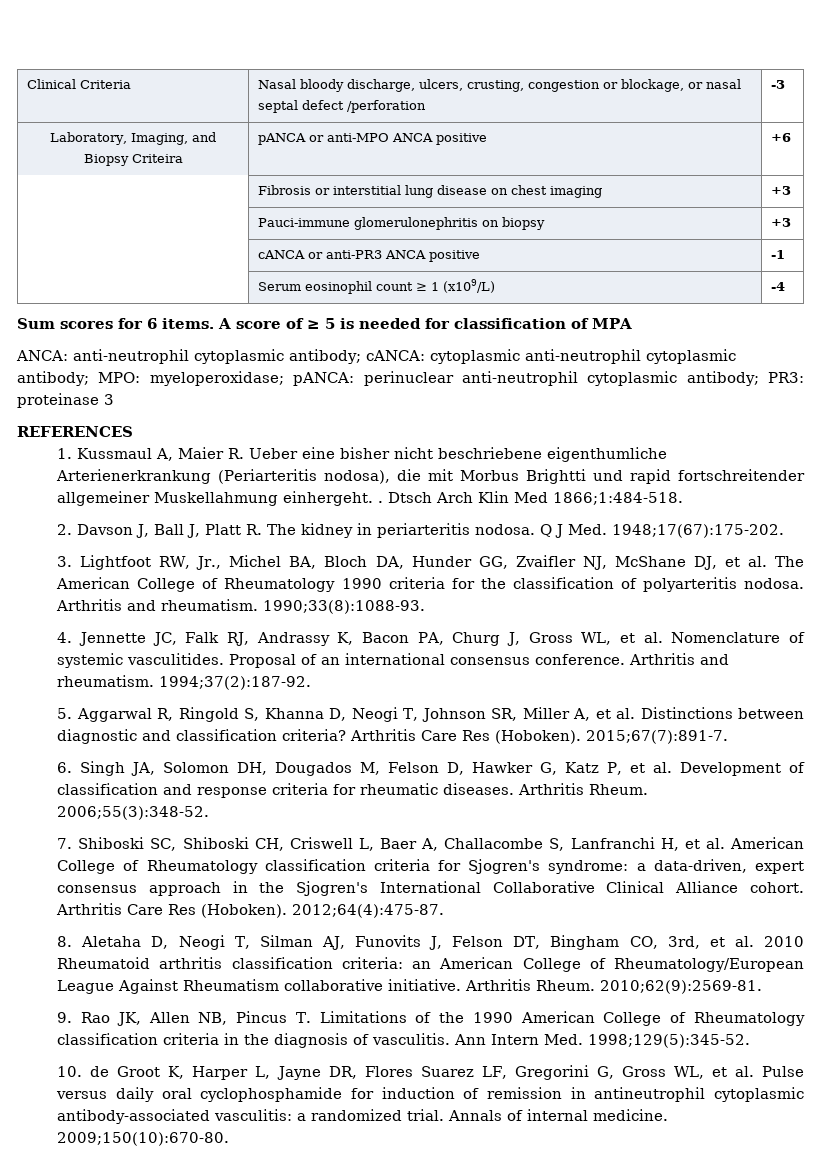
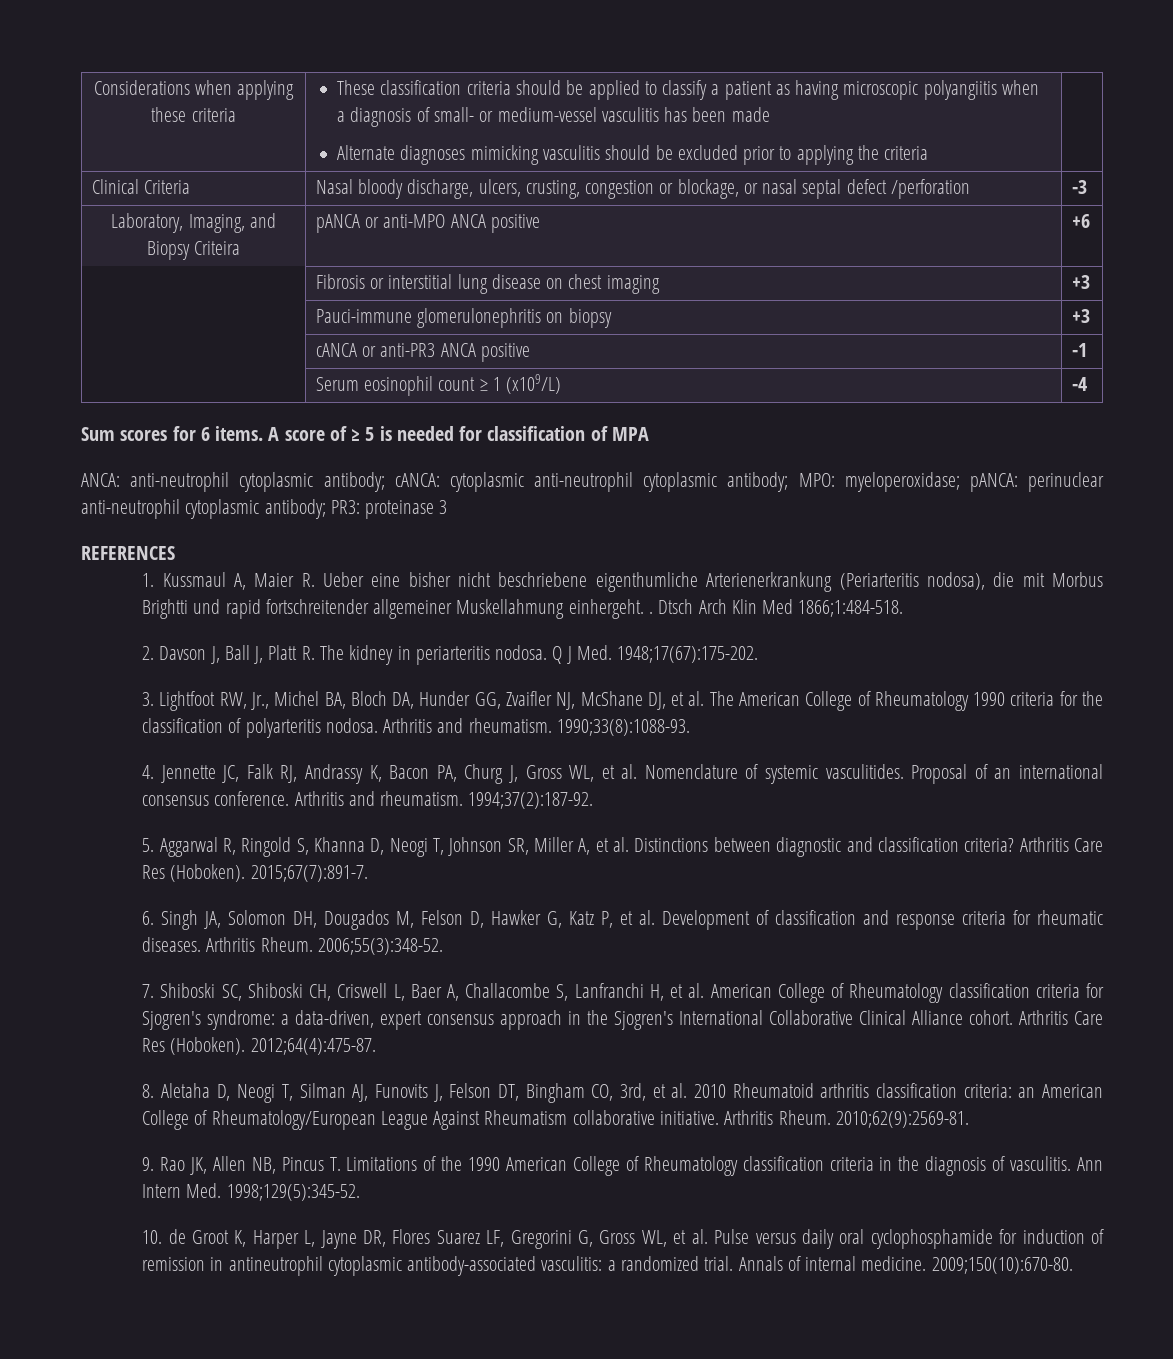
+ Considerations when applying these criteria | These classification criteria should be applied to classify a patient as having microscopic polyangiitis when a diagnosis of small- or medium-vessel vasculitis has been made
+ Alternate diagnoses mimicking vasculitis should be excluded prior to applying the criteria

